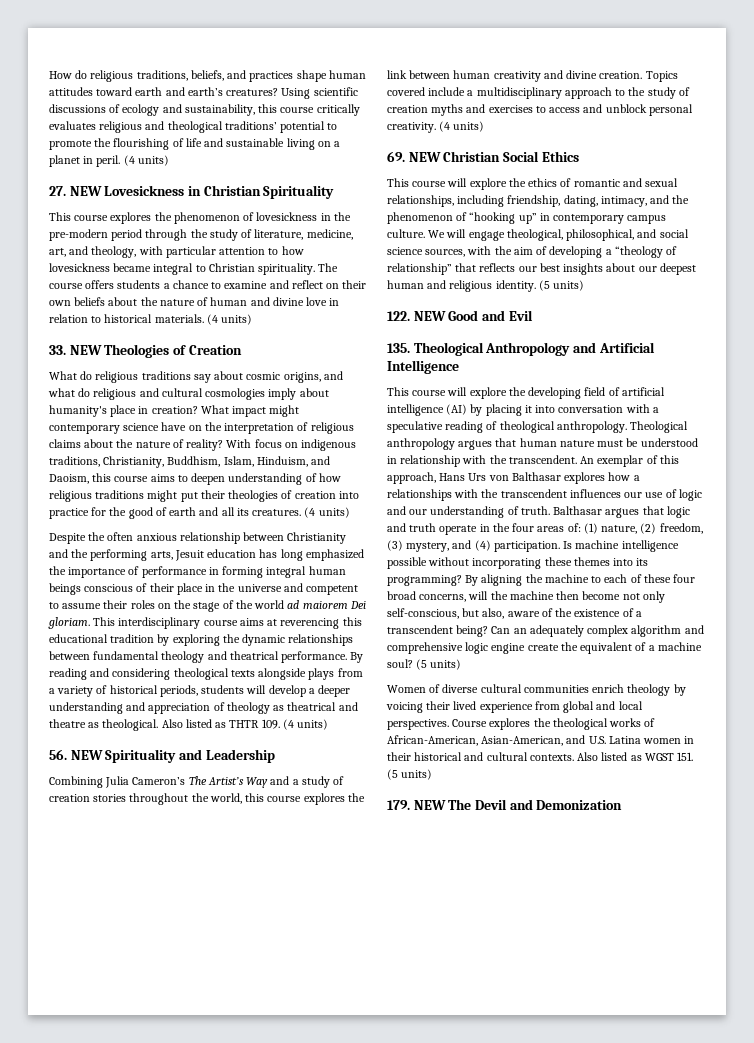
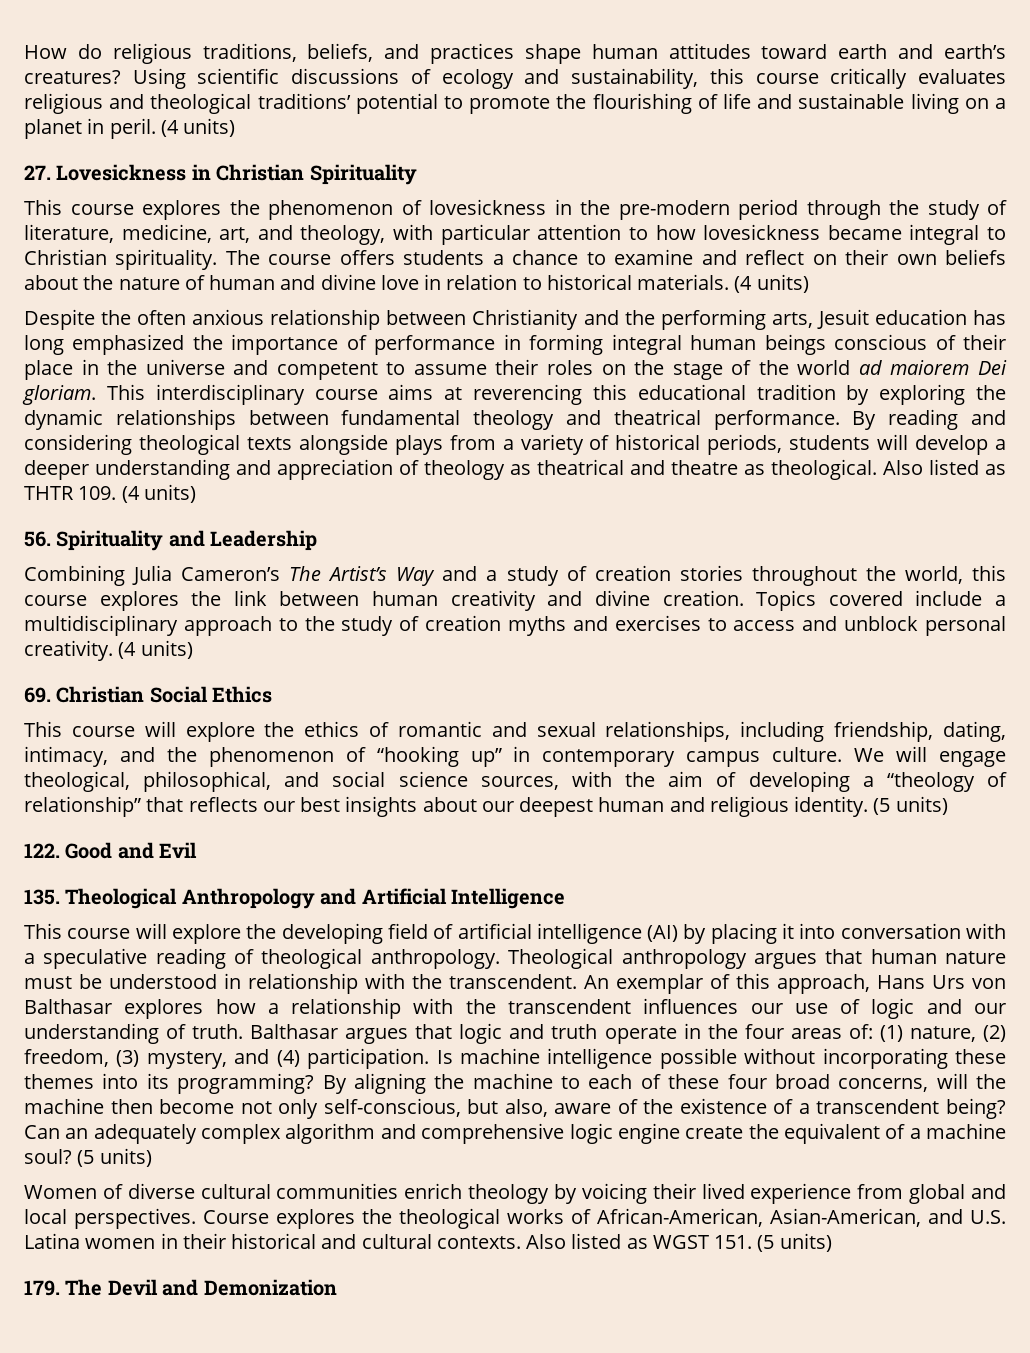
- 27. NEW Lovesickness in Christian Spirituality
+ 27. Lovesickness in Christian Spirituality
- 33. NEW Theologies of Creation
- What do religious traditions say about cosmic origins, and what do religious and cultural cosmologies imply about humanity's place in creation? What impact might contemporary science have on the interpretation of religious claims about the nature of reality? With focus on indigenous traditions, Christianity, Buddhism, Islam, Hinduism, and Daoism, this course aims to deepen understanding of how religious traditions might put their theologies of creation into practice for the good of earth and all its creatures. (4 units)
- 56. NEW Spirituality and Leadership
+ 56. Spirituality and Leadership
- 69. NEW Christian Social Ethics
+ 69. Christian Social Ethics
- 122. NEW Good and Evil
+ 122. Good and Evil
- An exemplar of this approach, Hans Urs von Balthasar explores how a relationships with the transcendent influences our use of logic and our understanding of truth.
+ An exemplar of this approach, Hans Urs von Balthasar explores how a relationship with the transcendent influences our use of logic and our understanding of truth.
- 179. NEW The Devil and Demonization
+ 179. The Devil and Demonization

